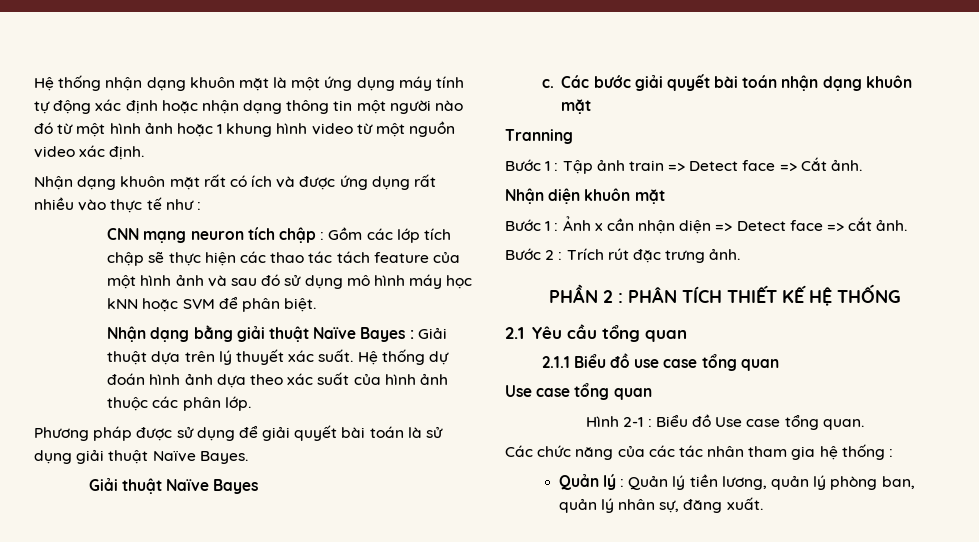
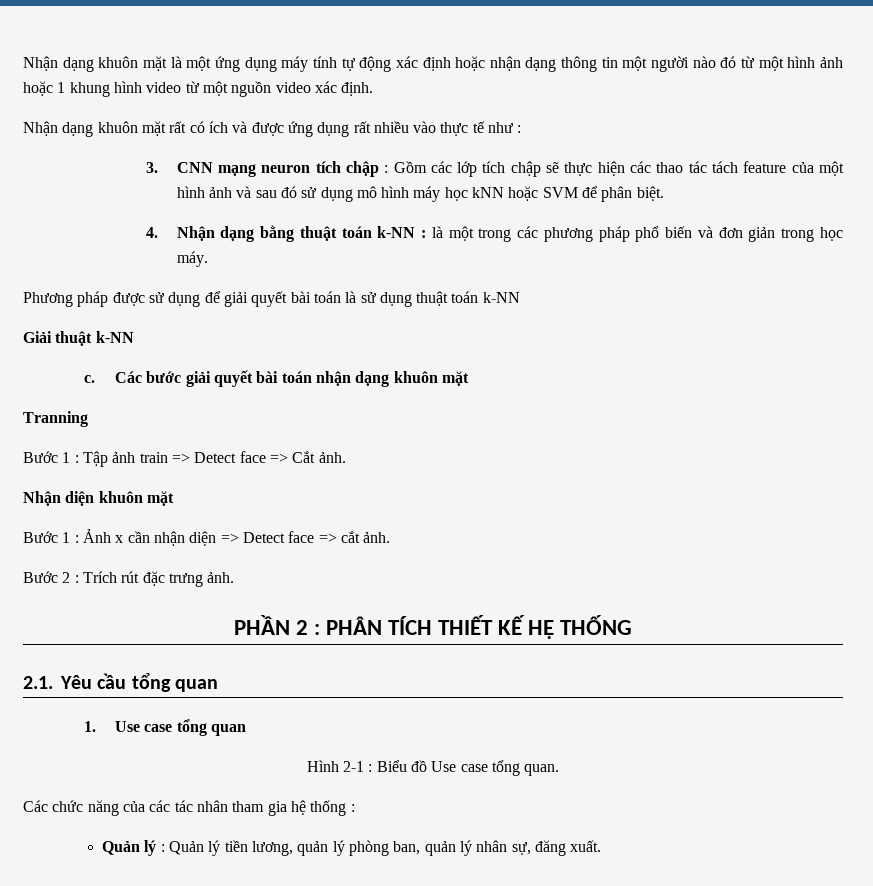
- Hệ thống nhận dạng khuôn mặt là một ứng dụng máy tính tự động xác định hoặc nhận dạng thông tin một người nào đó từ một hình ảnh hoặc 1 khung hình video từ một nguồn video xác định.
+ Nhận dạng khuôn mặt là một ứng dụng máy tính tự động xác định hoặc nhận dạng thông tin một người nào đó từ một hình ảnh hoặc 1 khung hình video từ một nguồn video xác định.
- CNN mạng neuron tích chập : Gồm các lớp tích chập sẽ thực hiện các thao tác tách feature của một hình ảnh và sau đó sử dụng mô hình máy học kNN hoặc SVM để phân biệt.
+ 3. CNN mạng neuron tích chập : Gồm các lớp tích chập sẽ thực hiện các thao tác tách feature của một hình ảnh và sau đó sử dụng mô hình máy học kNN hoặc SVM để phân biệt.
- Nhận dạng bằng giải thuật Naïve Bayes : Giải thuật dựa trên lý thuyết xác suất. Hệ thống dự đoán hình ảnh dựa theo xác suất của hình ảnh thuộc các phân lớp.
+ 4. Nhận dạng bằng thuật toán k-NN : là một trong các phương pháp phổ biến và đơn giản trong học máy.
- Phương pháp được sử dụng để giải quyết bài toán là sử dụng giải thuật Naïve Bayes.
- Giải thuật Naïve Bayes
+ Phương pháp được sử dụng để giải quyết bài toán là sử dụng thuật toán k-NN
+ Giải thuật k-NN
- 2.1 Yêu cầu tổng quan
+ 2.1. Yêu cầu tổng quan
- 2.1.1 Biểu đồ use case tổng quan
- Use case tổng quan
+ 1. Use case tổng quan

